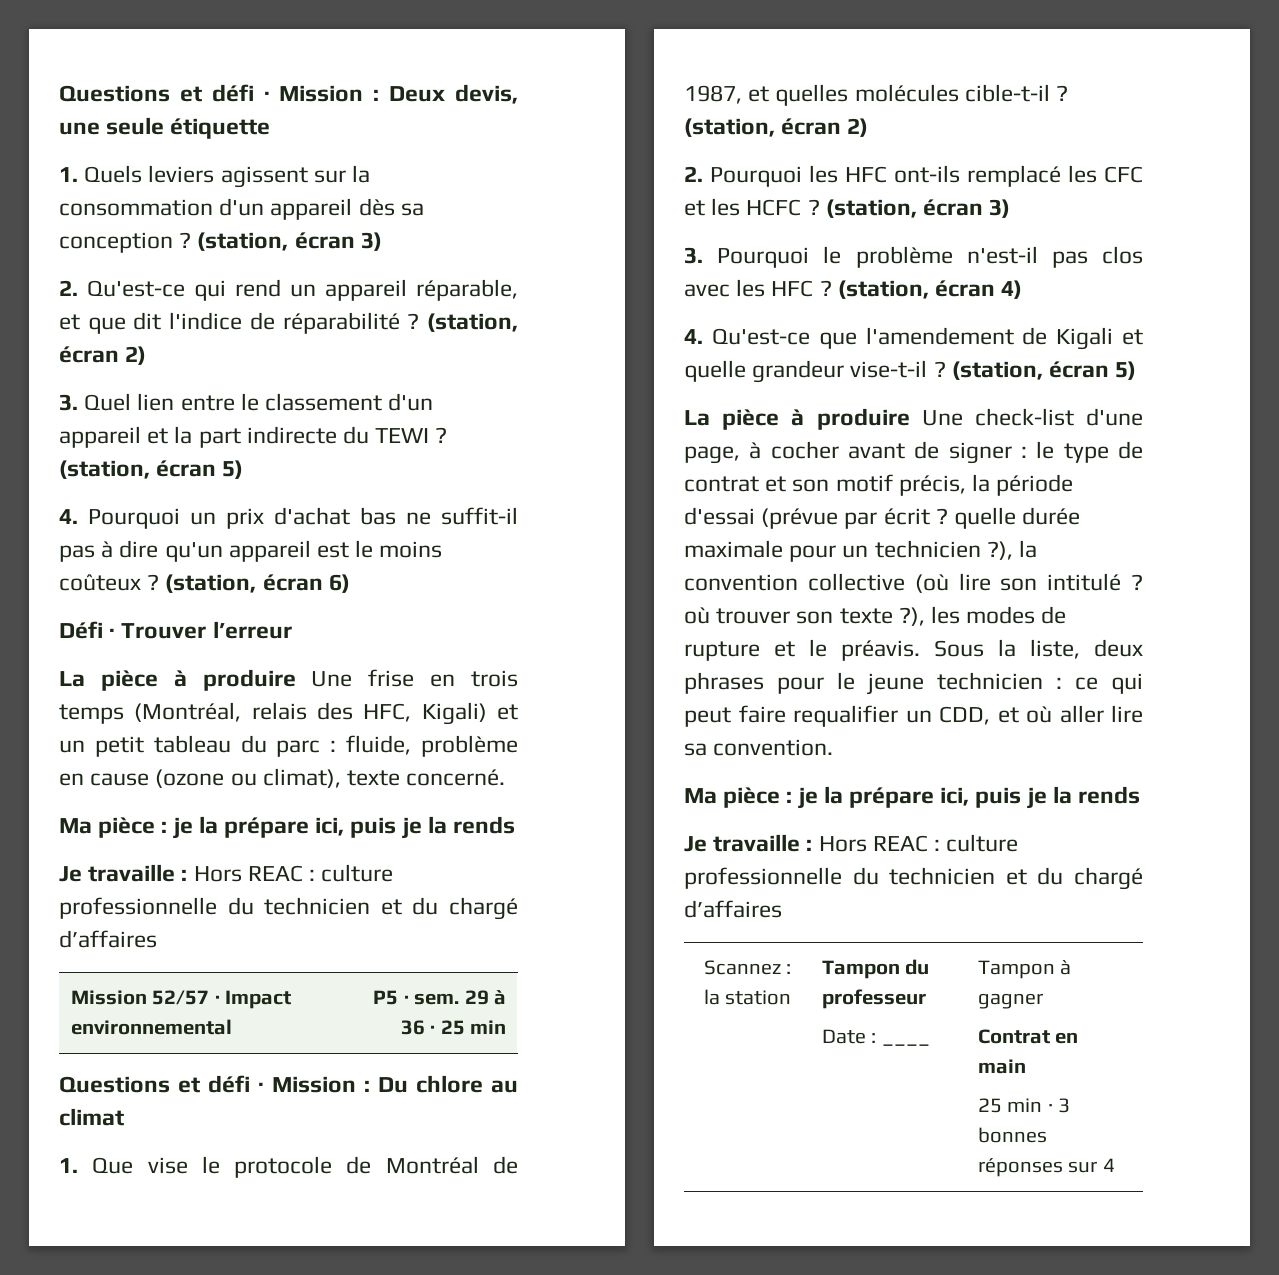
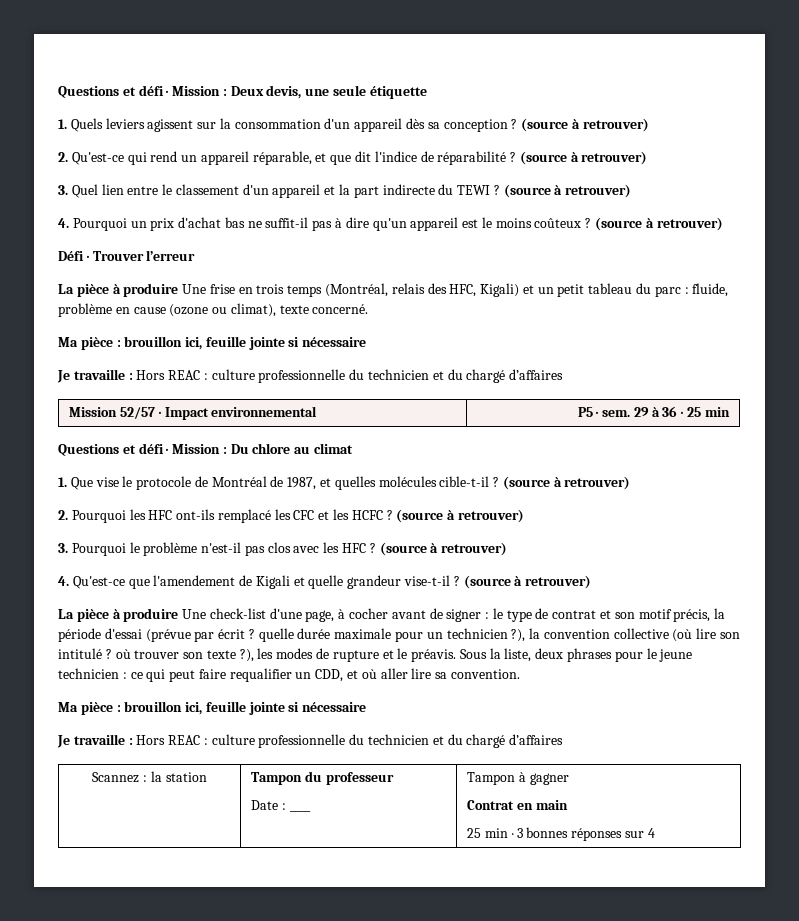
- 1. Quels leviers agissent sur la consommation d'un appareil dès sa conception ? (station, écran 3)
+ 1. Quels leviers agissent sur la consommation d'un appareil dès sa conception ? (source à retrouver)
- 2. Qu'est-ce qui rend un appareil réparable, et que dit l'indice de réparabilité ? (station, écran 2)
+ 2. Qu'est-ce qui rend un appareil réparable, et que dit l'indice de réparabilité ? (source à retrouver)
- 3. Quel lien entre le classement d'un appareil et la part indirecte du TEWI ? (station, écran 5)
+ 3. Quel lien entre le classement d'un appareil et la part indirecte du TEWI ? (source à retrouver)
- 4. Pourquoi un prix d'achat bas ne suffit-il pas à dire qu'un appareil est le moins coûteux ? (station, écran 6)
+ 4. Pourquoi un prix d'achat bas ne suffit-il pas à dire qu'un appareil est le moins coûteux ? (source à retrouver)
  La pièce à produire Une frise en trois temps (Montréal, relais des HFC, Kigali) et un petit tableau du parc : fluide, problème en cause (ozone ou climat), texte concerné.
- Ma pièce : je la prépare ici, puis je la rends
+ Ma pièce : brouillon ici, feuille jointe si nécessaire
- 1. Que vise le protocole de Montréal de 1987, et quelles molécules cible-t-il ? (station, écran 2)
+ 1. Que vise le protocole de Montréal de 1987, et quelles molécules cible-t-il ? (source à retrouver)
- 2. Pourquoi les HFC ont-ils remplacé les CFC et les HCFC ? (station, écran 3)
+ 2. Pourquoi les HFC ont-ils remplacé les CFC et les HCFC ? (source à retrouver)
- 3. Pourquoi le problème n'est-il pas clos avec les HFC ? (station, écran 4)
+ 3. Pourquoi le problème n'est-il pas clos avec les HFC ? (source à retrouver)
- 4. Qu'est-ce que l'amendement de Kigali et quelle grandeur vise-t-il ? (station, écran 5)
+ 4. Qu'est-ce que l'amendement de Kigali et quelle grandeur vise-t-il ? (source à retrouver)
  Sous la liste, deux phrases pour le jeune technicien : ce qui peut faire requalifier un CDD, et où aller lire sa convention.
- Ma pièce : je la prépare ici, puis je la rends
+ Ma pièce : brouillon ici, feuille jointe si nécessaire

